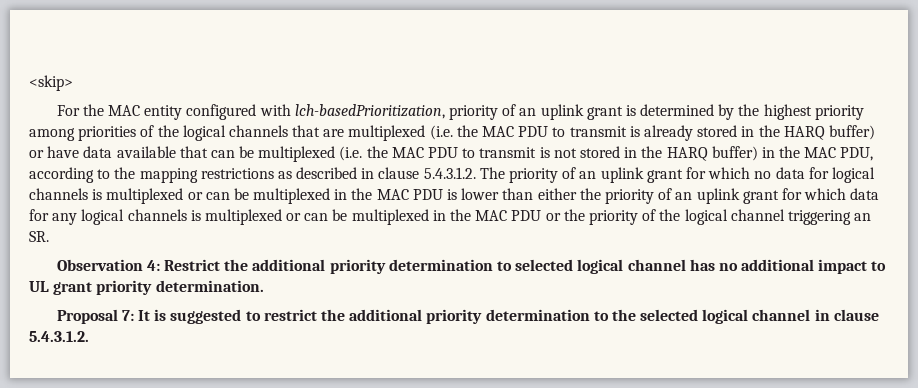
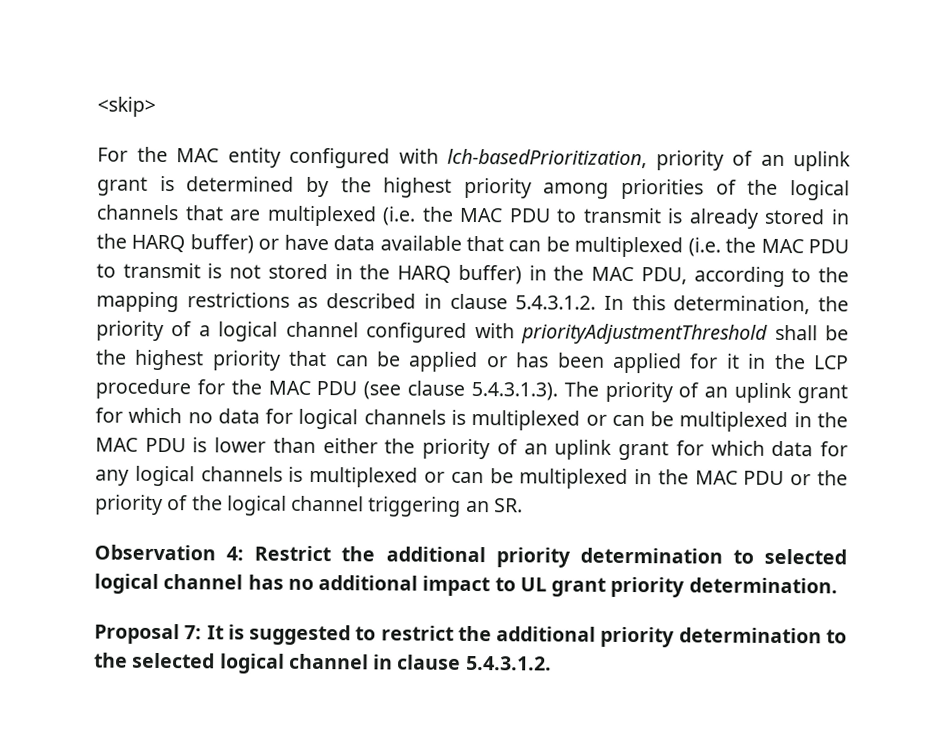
- For the MAC entity configured with lch-basedPrioritization, priority of an uplink grant is determined by the highest priority among priorities of the logical channels that are multiplexed (i.e. the MAC PDU to transmit is already stored in the HARQ buffer) or have data available that can be multiplexed (i.e. the MAC PDU to transmit is not stored in the HARQ buffer) in the MAC PDU, according to the mapping restrictions as described in clause 5.4.3.1.2. The priority of an uplink grant for which no data for logical channels is multiplexed or can be multiplexed in the MAC PDU is lower than either the priority of an uplink grant for which data for any logical channels is multiplexed or can be multiplexed in the MAC PDU or the priority of the logical channel triggering an SR.
+ For the MAC entity configured with lch-basedPrioritization, priority of an uplink grant is determined by the highest priority among priorities of the logical channels that are multiplexed (i.e. the MAC PDU to transmit is already stored in the HARQ buffer) or have data available that can be multiplexed (i.e. the MAC PDU to transmit is not stored in the HARQ buffer) in the MAC PDU, according to the mapping restrictions as described in clause 5.4.3.1.2. In this determination, the priority of a logical channel configured with priorityAdjustmentThreshold shall be the highest priority that can be applied or has been applied for it in the LCP procedure for the MAC PDU (see clause 5.4.3.1.3). The priority of an uplink grant for which no data for logical channels is multiplexed or can be multiplexed in the MAC PDU is lower than either the priority of an uplink grant for which data for any logical channels is multiplexed or can be multiplexed in the MAC PDU or the priority of the logical channel triggering an SR.

